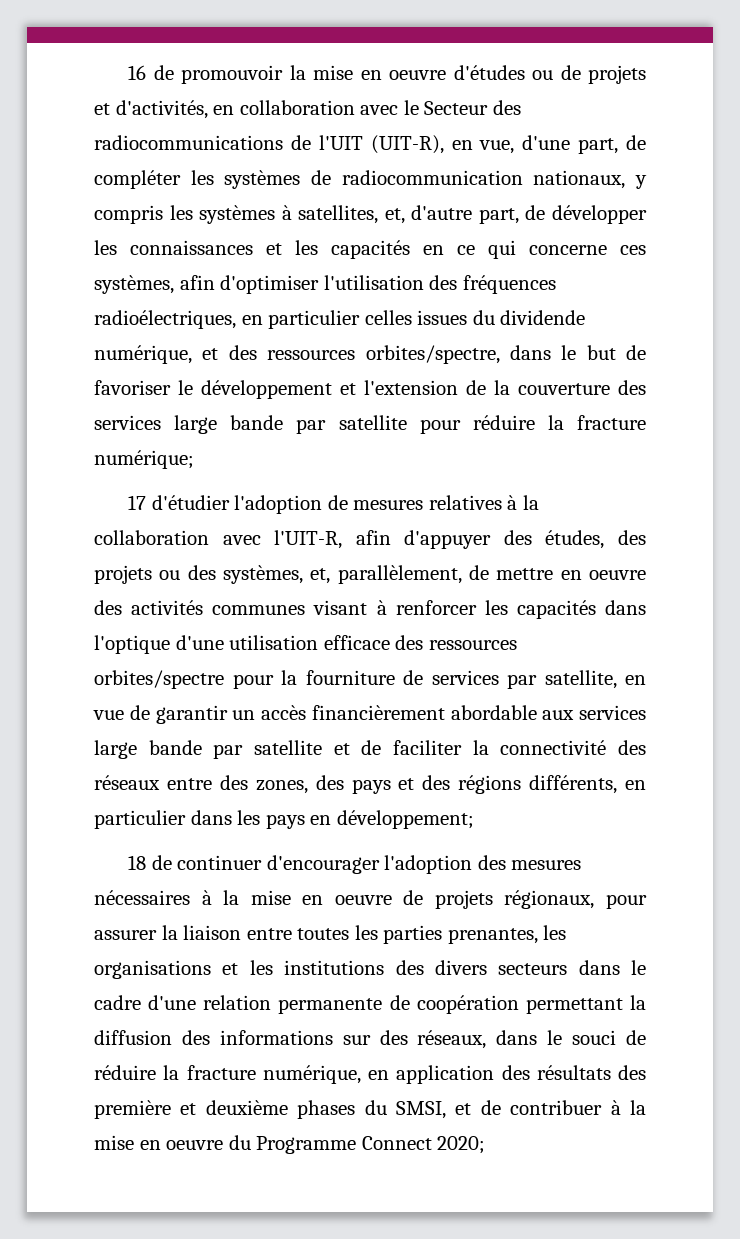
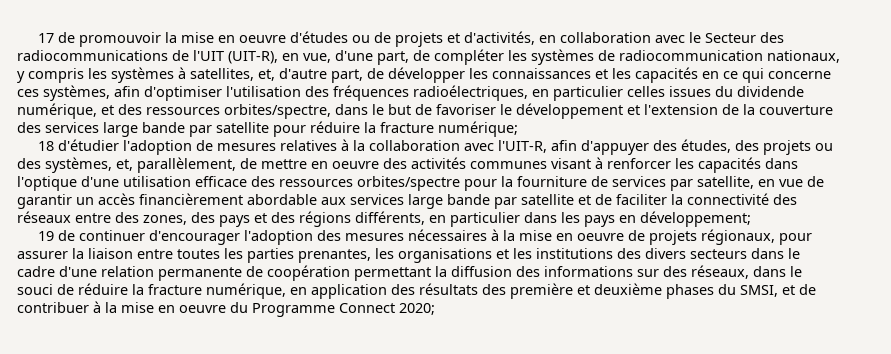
- 16 de promouvoir la mise en oeuvre d'études ou de projets et d'activités, en collaboration avec le Secteur des radiocommunications de l'UIT (UIT-R), en vue, d'une part, de compléter les systèmes de radiocommunication nationaux, y compris les systèmes à satellites, et, d'autre part, de développer les connaissances et les capacités en ce qui concerne ces systèmes, afin d'optimiser l'utilisation des fréquences radioélectriques, en particulier celles issues du dividende numérique, et des ressources orbites/spectre, dans le but de favoriser le développement et l'extension de la couverture des services large bande par satellite pour réduire la fracture numérique;
+ 17 de promouvoir la mise en oeuvre d'études ou de projets et d'activités, en collaboration avec le Secteur des radiocommunications de l'UIT (UIT-R), en vue, d'une part, de compléter les systèmes de radiocommunication nationaux, y compris les systèmes à satellites, et, d'autre part, de développer les connaissances et les capacités en ce qui concerne ces systèmes, afin d'optimiser l'utilisation des fréquences radioélectriques, en particulier celles issues du dividende numérique, et des ressources orbites/spectre, dans le but de favoriser le développement et l'extension de la couverture des services large bande par satellite pour réduire la fracture numérique;
- 17 d'étudier l'adoption de mesures relatives à la collaboration avec l'UIT-R, afin d'appuyer des études, des projets ou des systèmes, et, parallèlement, de mettre en oeuvre des activités communes visant à renforcer les capacités dans l'optique d'une utilisation efficace des ressources orbites/spectre pour la fourniture de services par satellite, en vue de garantir un accès financièrement abordable aux services large bande par satellite et de faciliter la connectivité des réseaux entre des zones, des pays et des régions différents, en particulier dans les pays en développement;
+ 18 d'étudier l'adoption de mesures relatives à la collaboration avec l'UIT-R, afin d'appuyer des études, des projets ou des systèmes, et, parallèlement, de mettre en oeuvre des activités communes visant à renforcer les capacités dans l'optique d'une utilisation efficace des ressources orbites/spectre pour la fourniture de services par satellite, en vue de garantir un accès financièrement abordable aux services large bande par satellite et de faciliter la connectivité des réseaux entre des zones, des pays et des régions différents, en particulier dans les pays en développement;
- 18 de continuer d'encourager l'adoption des mesures nécessaires à la mise en oeuvre de projets régionaux, pour assurer la liaison entre toutes les parties prenantes, les organisations et les institutions des divers secteurs dans le cadre d'une relation permanente de coopération permettant la diffusion des informations sur des réseaux, dans le souci de réduire la fracture numérique, en application des résultats des première et deuxième phases du SMSI, et de contribuer à la mise en oeuvre du Programme Connect 2020;
+ 19 de continuer d'encourager l'adoption des mesures nécessaires à la mise en oeuvre de projets régionaux, pour assurer la liaison entre toutes les parties prenantes, les organisations et les institutions des divers secteurs dans le cadre d'une relation permanente de coopération permettant la diffusion des informations sur des réseaux, dans le souci de réduire la fracture numérique, en application des résultats des première et deuxième phases du SMSI, et de contribuer à la mise en oeuvre du Programme Connect 2020;

